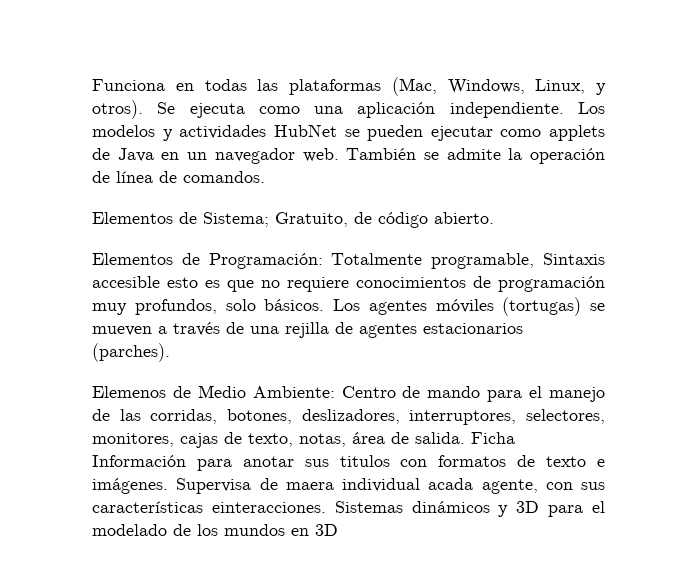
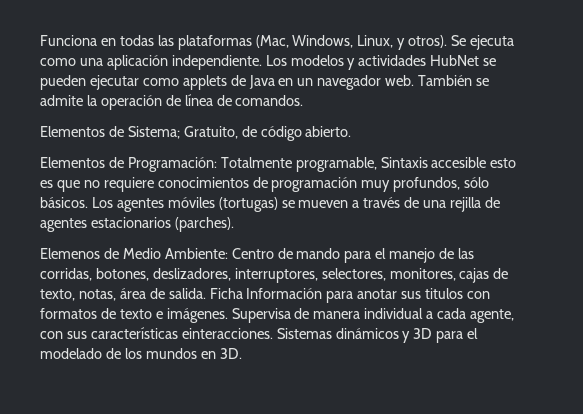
- Elementos de Programación: Totalmente programable, Sintaxis accesible esto es que no requiere conocimientos de programación muy profundos, solo básicos.
+ Elementos de Programación: Totalmente programable, Sintaxis accesible esto es que no requiere conocimientos de programación muy profundos, sólo básicos.
- Supervisa de maera individual acada agente, con sus características einteracciones.
+ Supervisa de manera individual a cada agente, con sus características einteracciones.
- Sistemas dinámicos y 3D para el modelado de los mundos en 3D
+ Sistemas dinámicos y 3D para el modelado de los mundos en 3D.

